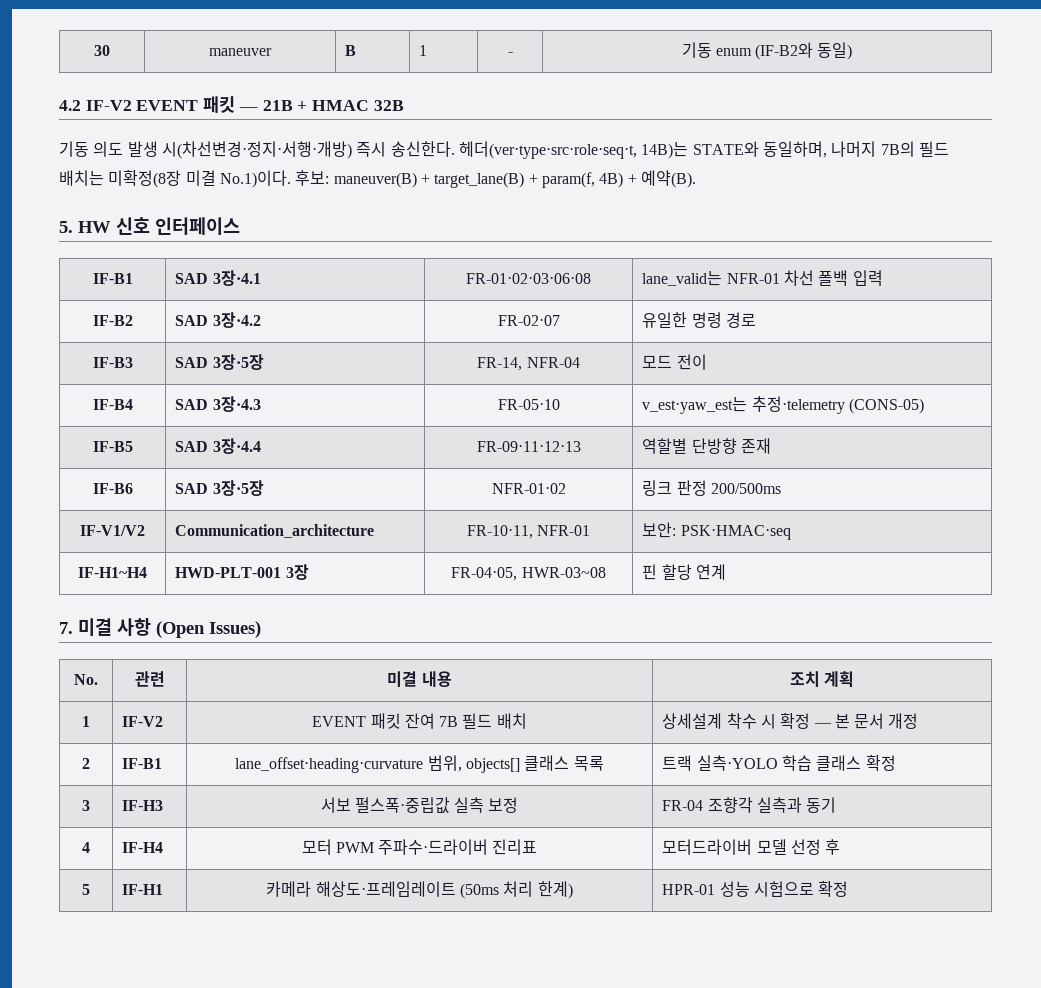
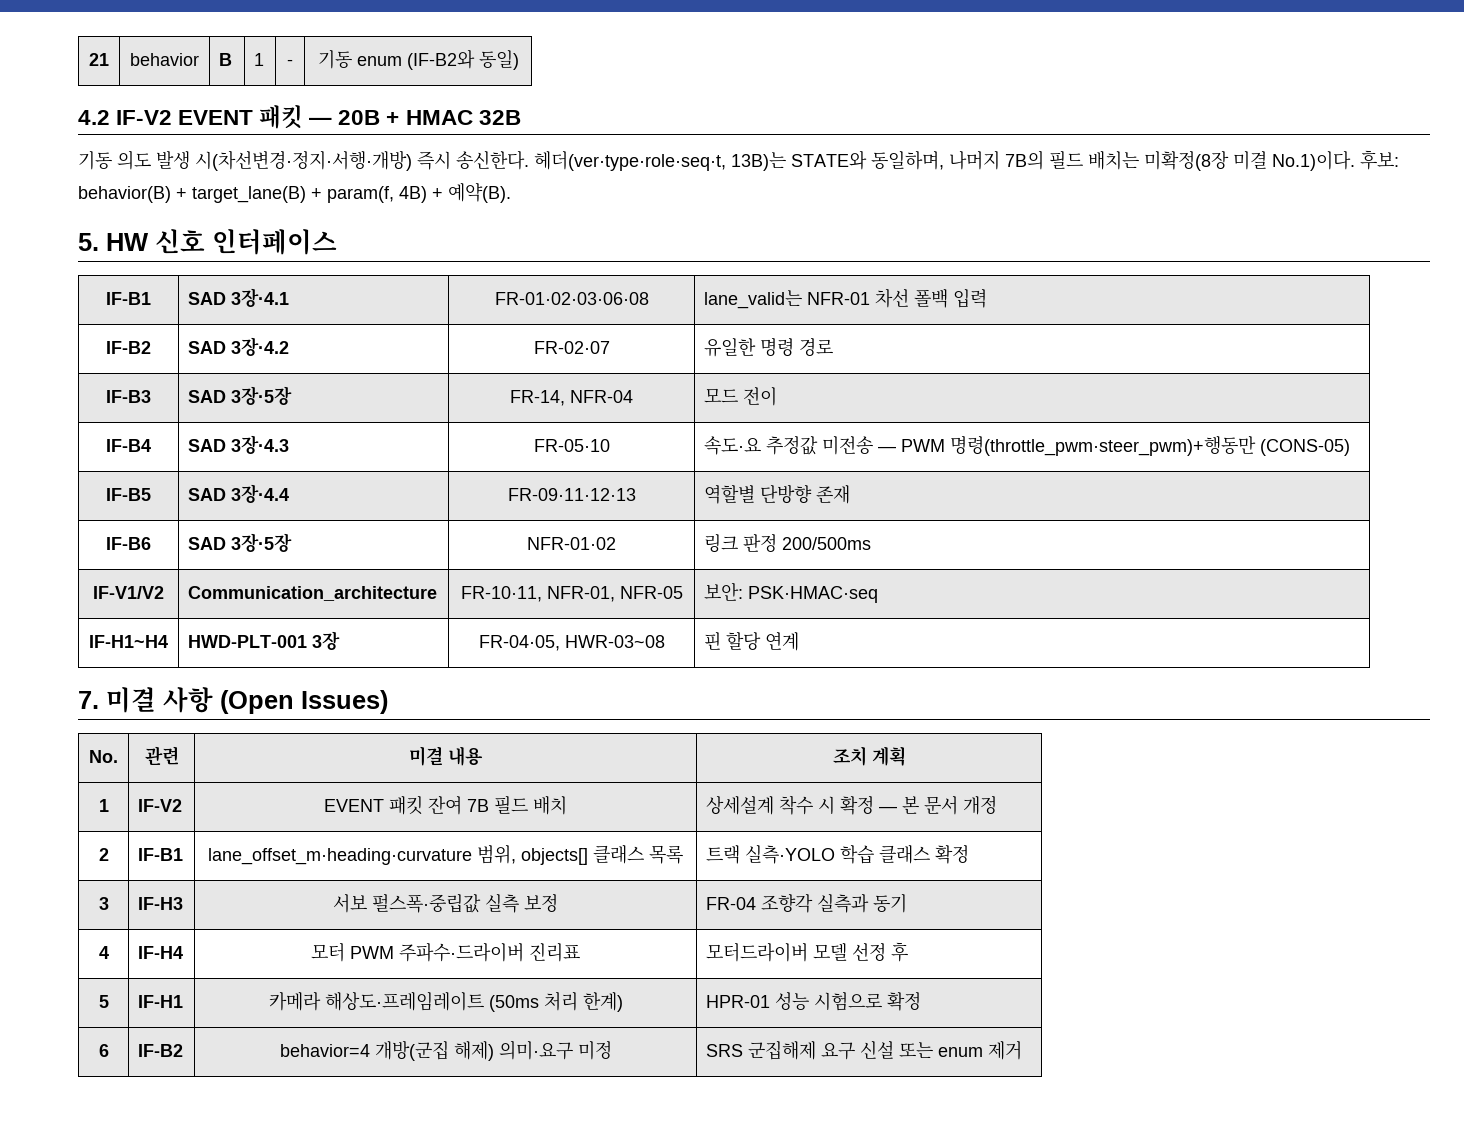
- 30 | maneuver | B | 1 | - | 기동 enum (IF-B2와 동일)
+ 21 | behavior | B | 1 | - | 기동 enum (IF-B2와 동일)
- 4.2 IF-V2 EVENT 패킷 — 21B + HMAC 32B
+ 4.2 IF-V2 EVENT 패킷 — 20B + HMAC 32B
- 헤더(ver·type·src·role·seq·t, 14B)는 STATE와 동일하며, 나머지 7B의 필드 배치는 미확정(8장 미결 No.1)이다. 후보: maneuver(B) + target_lane(B) + param(f, 4B) + 예약(B).
+ 헤더(ver·type·role·seq·t, 13B)는 STATE와 동일하며, 나머지 7B의 필드 배치는 미확정(8장 미결 No.1)이다. 후보: behavior(B) + target_lane(B) + param(f, 4B) + 예약(B).
- IF-B4 | SAD 3장·4.3 | FR-05·10 | v_est·yaw_est는 추정·telemetry (CONS-05)
+ IF-B4 | SAD 3장·4.3 | FR-05·10 | 속도·요 추정값 미전송 — PWM 명령(throttle_pwm·steer_pwm)+행동만 (CONS-05)
- IF-V1/V2 | Communication_architecture | FR-10·11, NFR-01 | 보안: PSK·HMAC·seq
+ IF-V1/V2 | Communication_architecture | FR-10·11, NFR-01, NFR-05 | 보안: PSK·HMAC·seq
- 2 | IF-B1 | lane_offset·heading·curvature 범위, objects[] 클래스 목록 | 트랙 실측·YOLO 학습 클래스 확정
+ 2 | IF-B1 | lane_offset_m·heading·curvature 범위, objects[] 클래스 목록 | 트랙 실측·YOLO 학습 클래스 확정
+ 6 | IF-B2 | behavior=4 개방(군집 해제) 의미·요구 미정 | SRS 군집해제 요구 신설 또는 enum 제거

